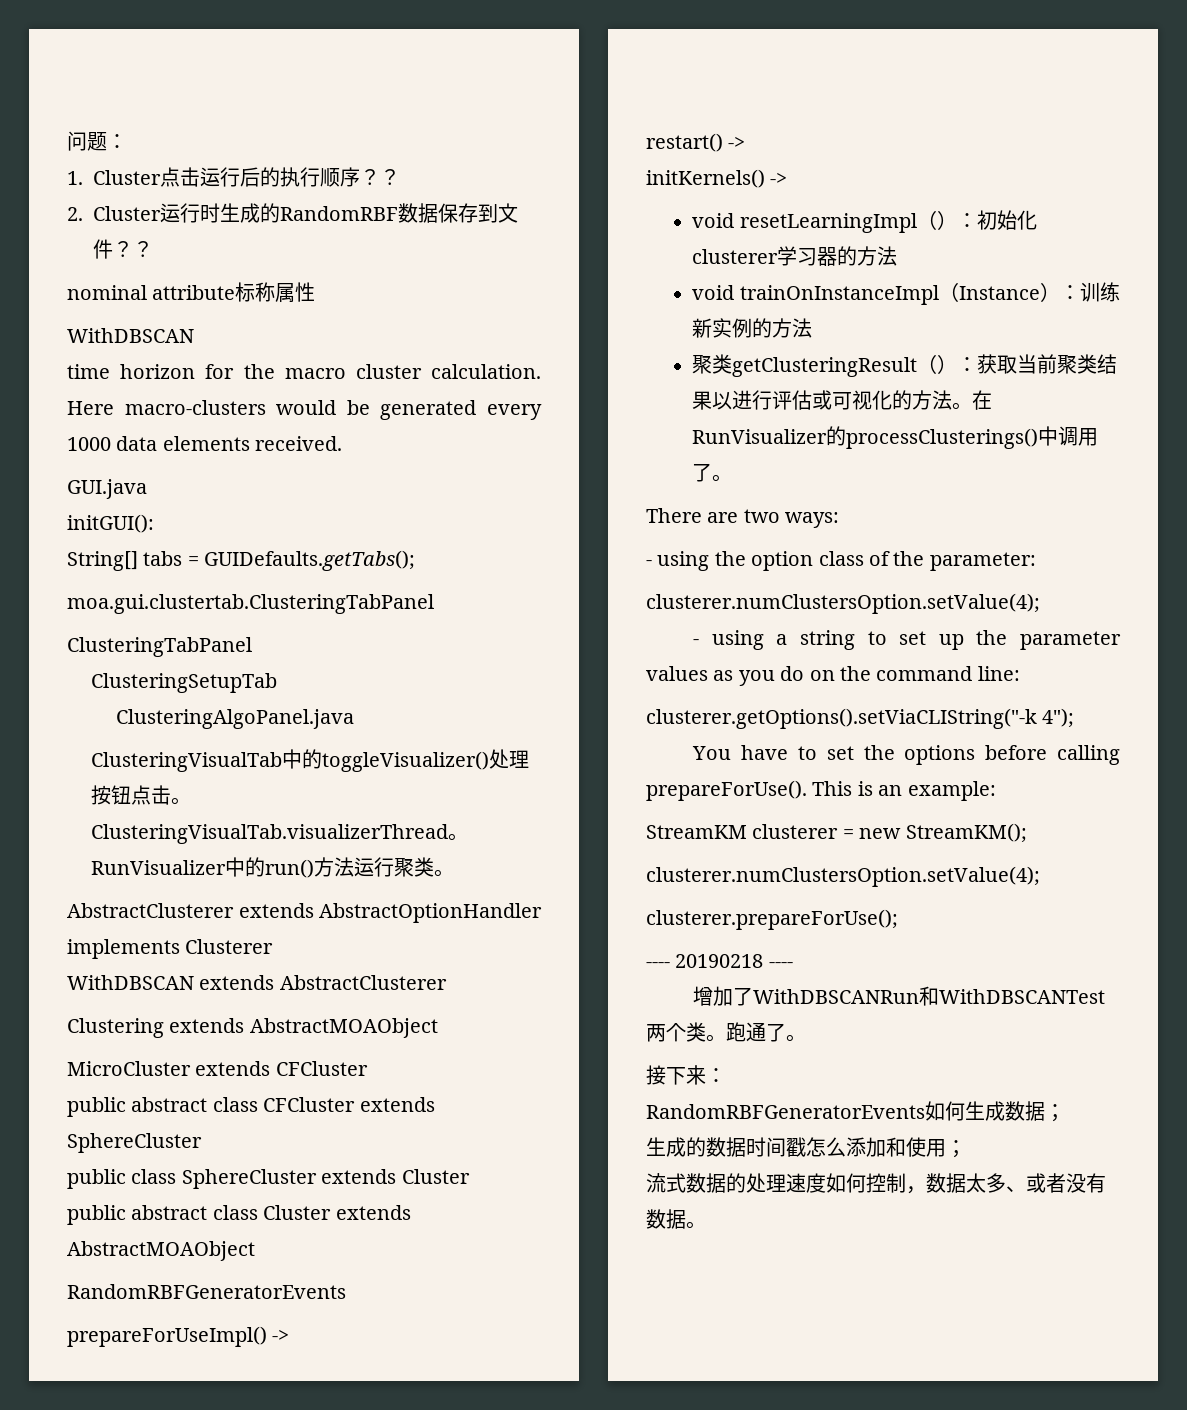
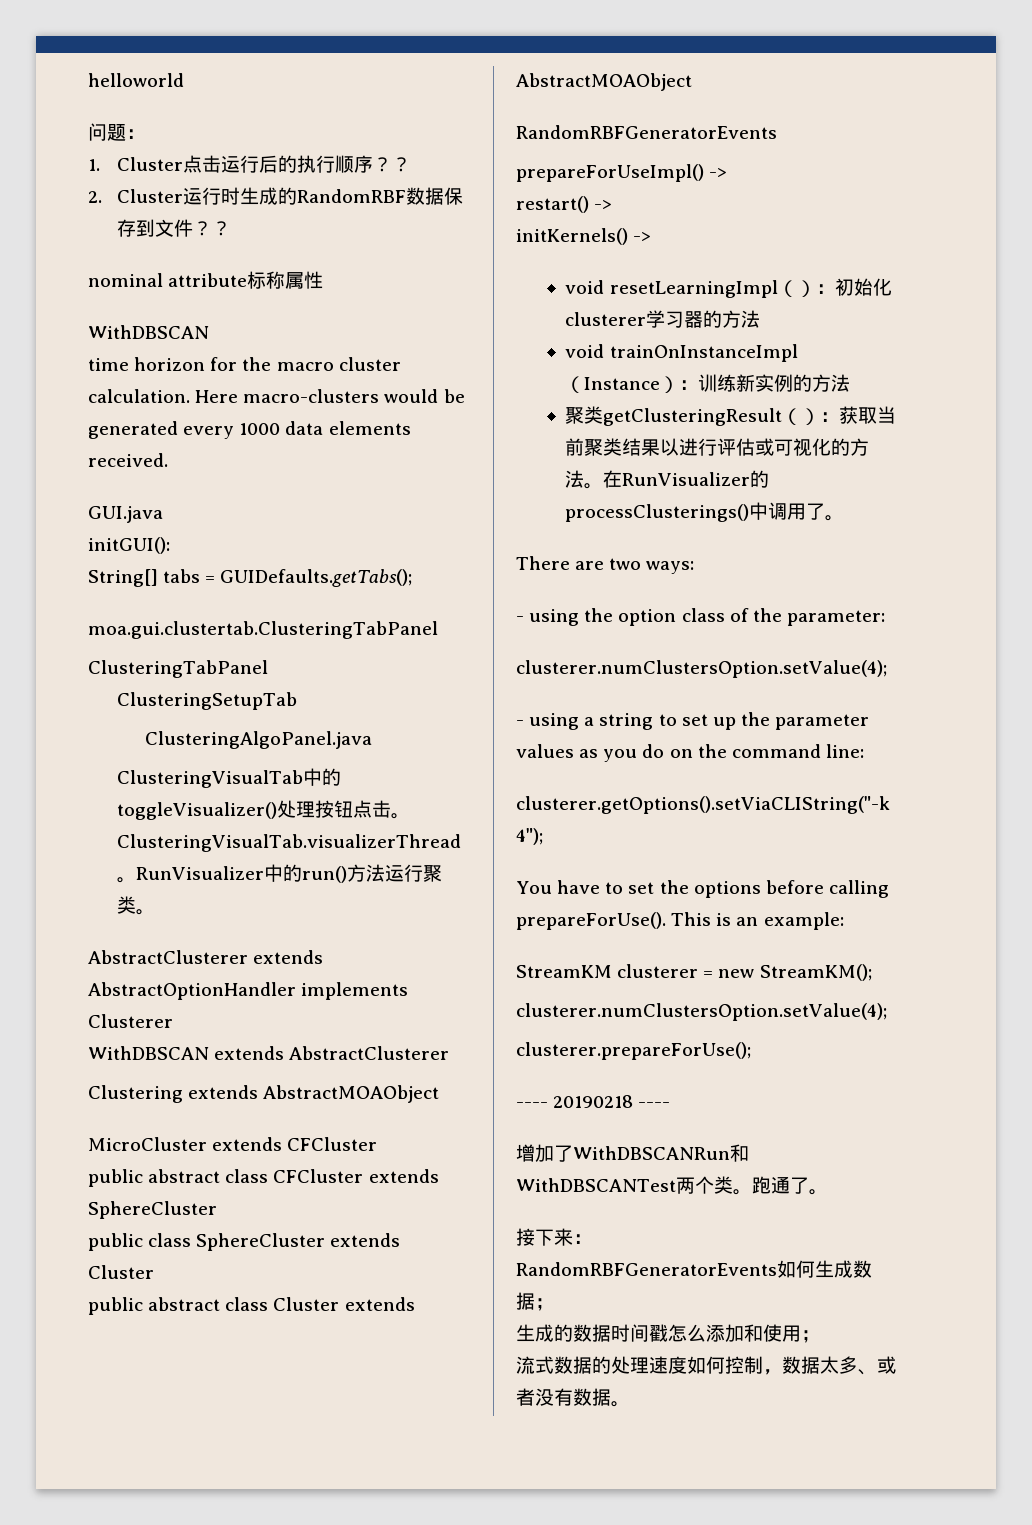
+ helloworld

